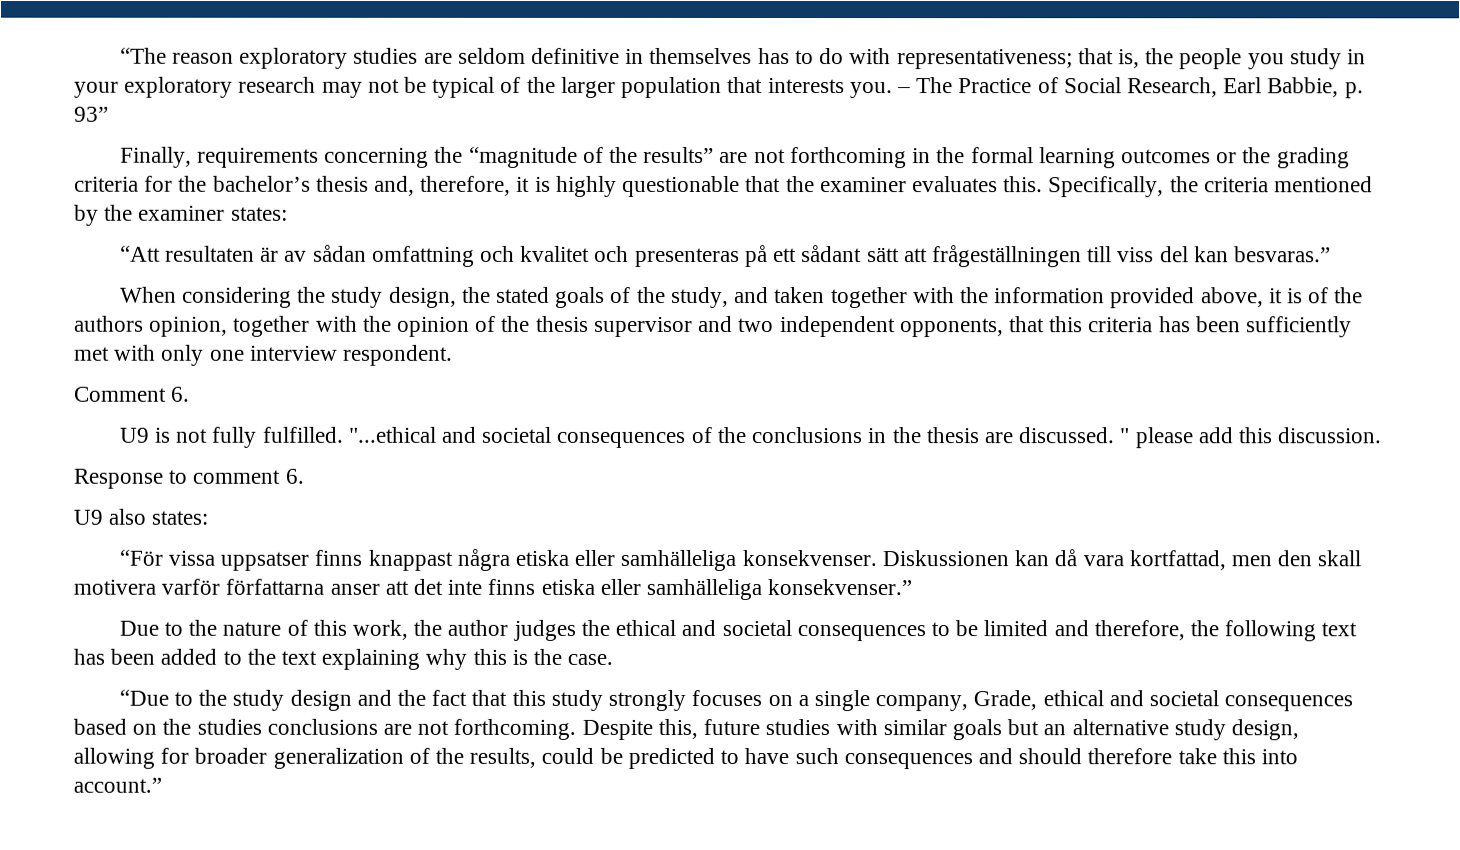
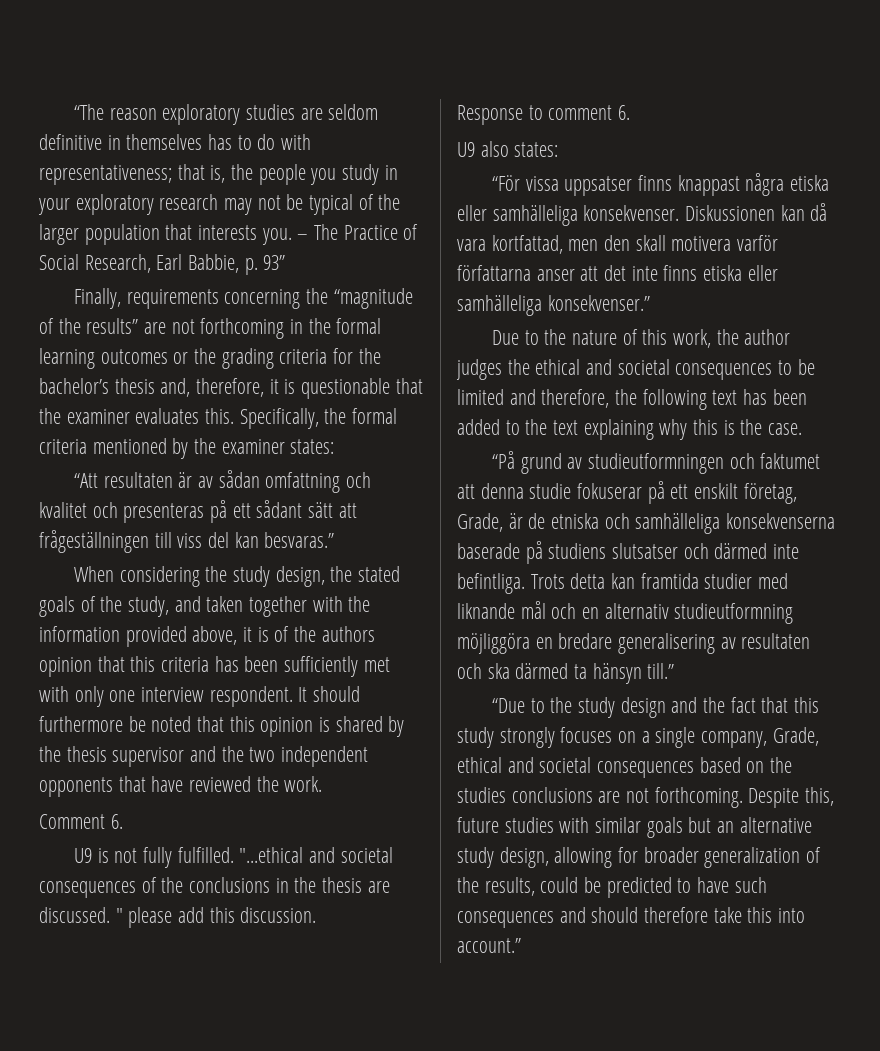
- Finally, requirements concerning the “magnitude of the results” are not forthcoming in the formal learning outcomes or the grading criteria for the bachelor’s thesis and, therefore, it is highly questionable that the examiner evaluates this.
+ Finally, requirements concerning the “magnitude of the results” are not forthcoming in the formal learning outcomes or the grading criteria for the bachelor’s thesis and, therefore, it is questionable that the examiner evaluates this.
- Specifically, the criteria mentioned by the examiner states:
+ Specifically, the formal criteria mentioned by the examiner states:
- When considering the study design, the stated goals of the study, and taken together with the information provided above, it is of the authors opinion, together with the opinion of the thesis supervisor and two independent opponents, that this criteria has been sufficiently met with only one interview respondent.
+ When considering the study design, the stated goals of the study, and taken together with the information provided above, it is of the authors opinion that this criteria has been sufficiently met with only one interview respondent. It should furthermore be noted that this opinion is shared by the thesis supervisor and the two independent opponents that have reviewed the work.
+ “På grund av studieutformningen och faktumet att denna studie fokuserar på ett enskilt företag, Grade, är de etniska och samhälleliga konsekvenserna baserade på studiens slutsatser och därmed inte befintliga. Trots detta kan framtida studier med liknande mål och en alternativ studieutformning möjliggöra en bredare generalisering av resultaten och ska därmed ta hänsyn till.”

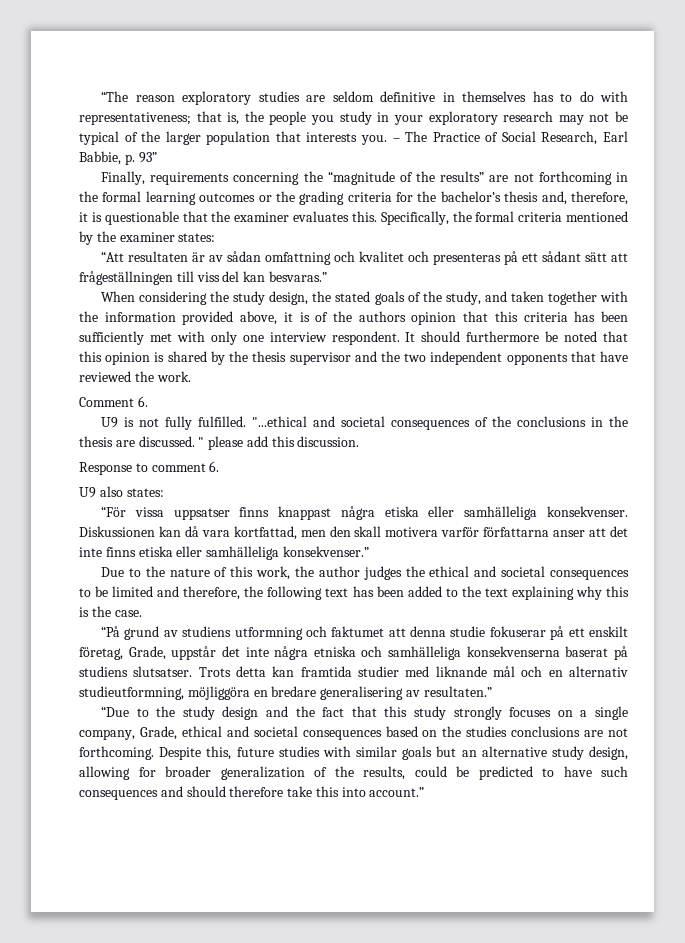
- “På grund av studieutformningen och faktumet att denna studie fokuserar på ett enskilt företag, Grade, är de etniska och samhälleliga konsekvenserna baserade på studiens slutsatser och därmed inte befintliga.
+ “På grund av studiens utformning och faktumet att denna studie fokuserar på ett enskilt företag, Grade, uppstår det inte några etniska och samhälleliga konsekvenserna baserat på studiens slutsatser.
- Trots detta kan framtida studier med liknande mål och en alternativ studieutformning möjliggöra en bredare generalisering av resultaten och ska därmed ta hänsyn till.”
+ Trots detta kan framtida studier med liknande mål och en alternativ studieutformning, möjliggöra en bredare generalisering av resultaten.”

